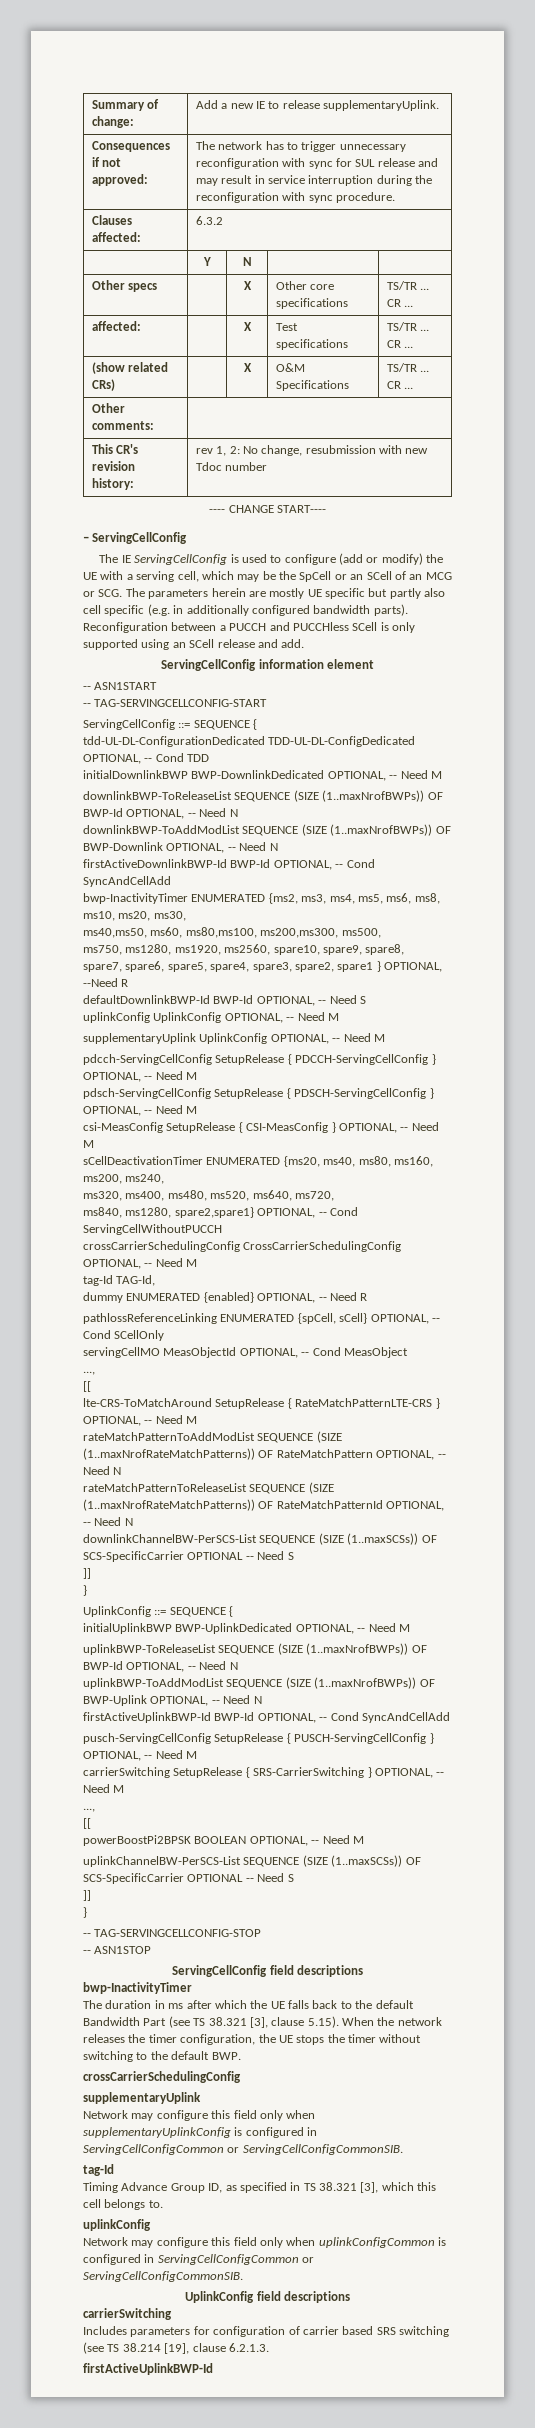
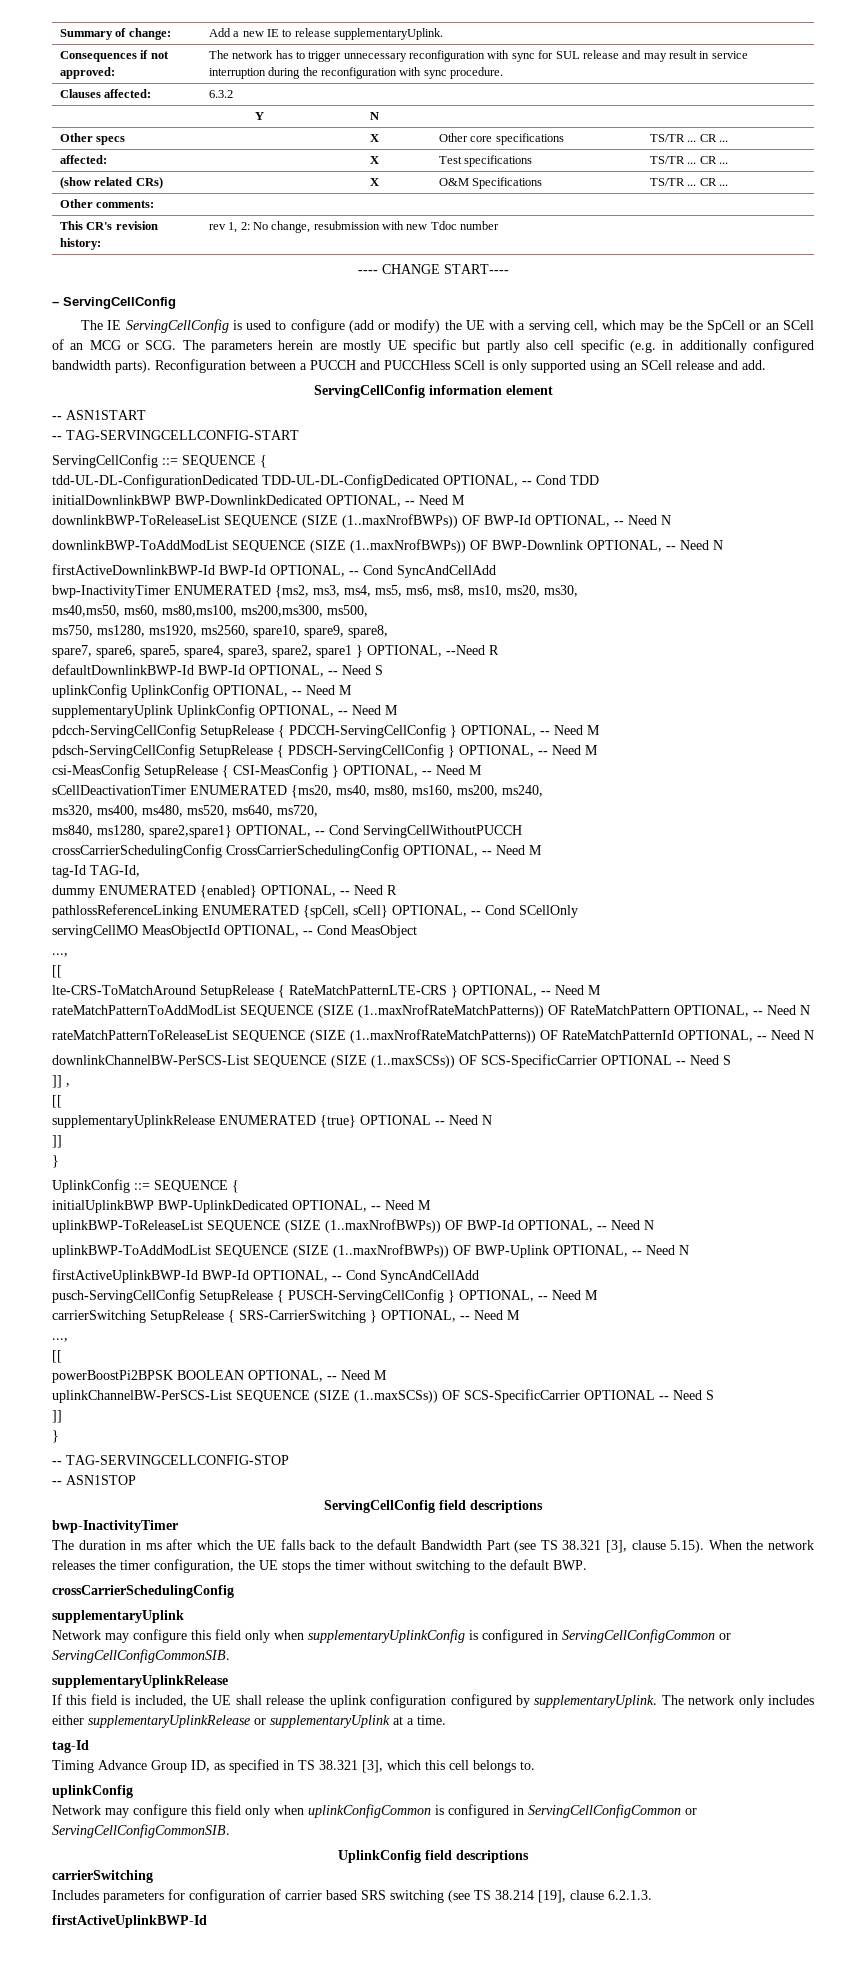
+ ]] ,
+ [[
+ supplementaryUplinkRelease ENUMERATED {true} OPTIONAL -- Need N
  Network may configure this field only when supplementaryUplinkConfig is configured in ServingCellConfigCommon or ServingCellConfigCommonSIB.
+ supplementaryUplinkRelease
+ If this field is included, the UE shall release the uplink configuration configured by supplementaryUplink. The network only includes either supplementaryUplinkRelease or supplementaryUplink at a time.

